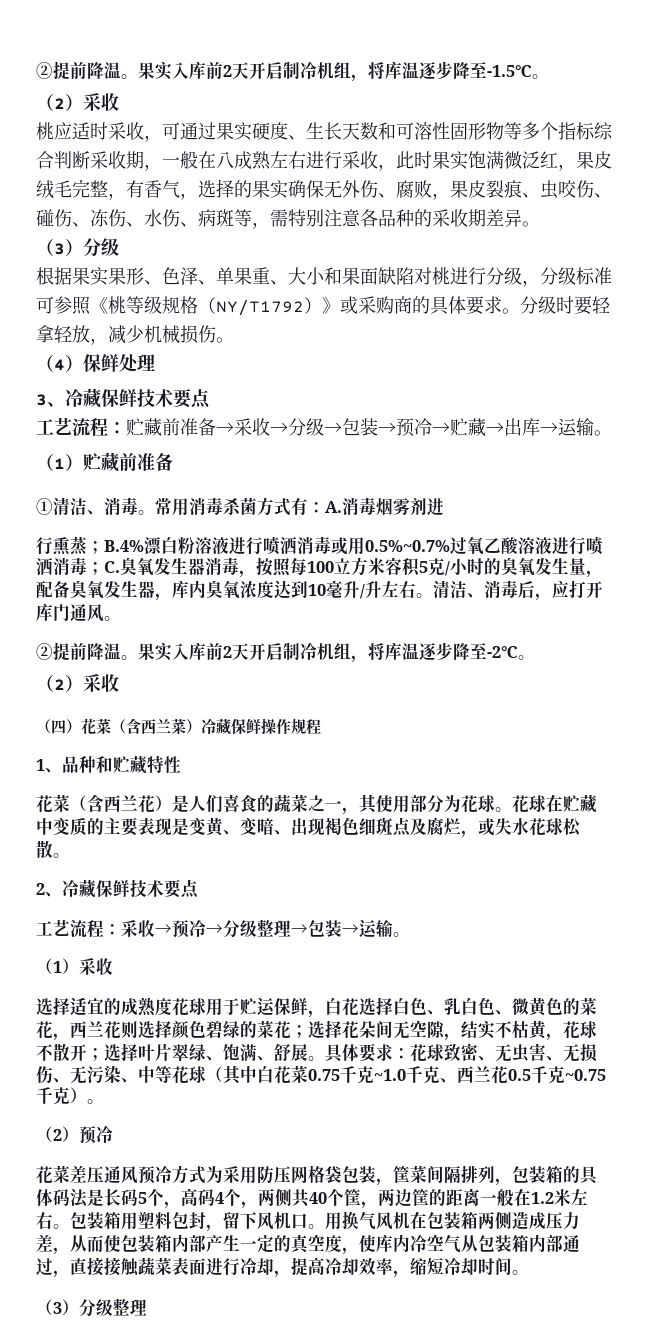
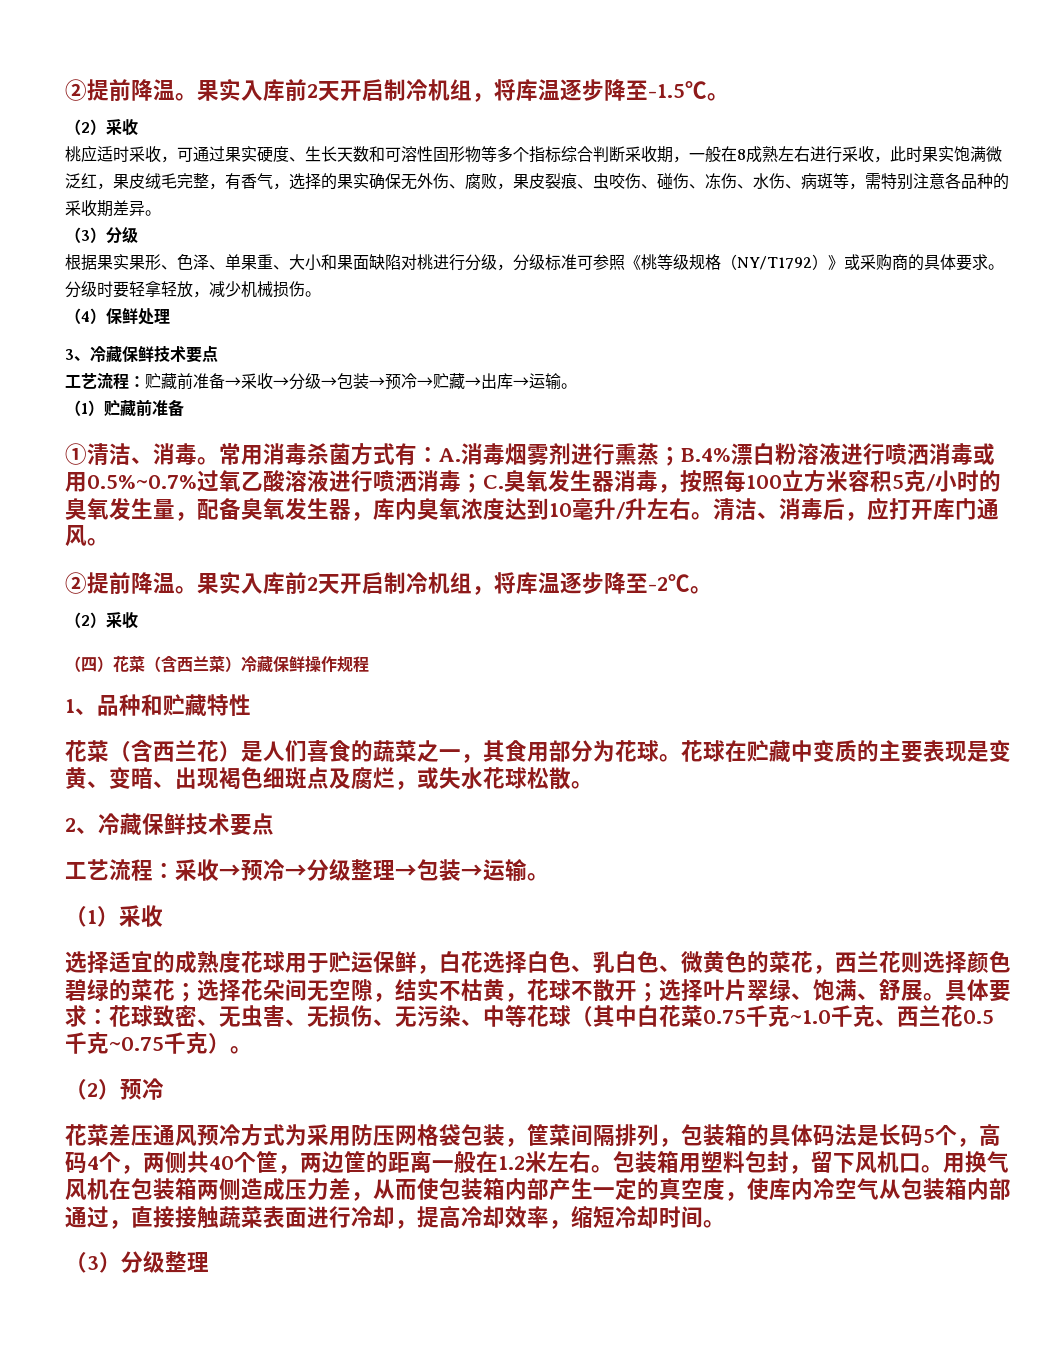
- 桃应适时采收，可通过果实硬度、生长天数和可溶性固形物等多个指标综合判断采收期，一般在八成熟左右进行采收，此时果实饱满微泛红，果皮绒毛完整，有香气，选择的果实确保无外伤、腐败，果皮裂痕、虫咬伤、碰伤、冻伤、水伤、病斑等，需特别注意各品种的采收期差异。
+ 桃应适时采收，可通过果实硬度、生长天数和可溶性固形物等多个指标综合判断采收期，一般在8成熟左右进行采收，此时果实饱满微泛红，果皮绒毛完整，有香气，选择的果实确保无外伤、腐败，果皮裂痕、虫咬伤、碰伤、冻伤、水伤、病斑等，需特别注意各品种的采收期差异。
- 常用消毒杀菌方式有：A.消毒烟雾剂进
- 行熏蒸；B.4%漂白粉溶液进行喷洒消毒或用0.5%~0.7%过氧乙酸溶液进行喷洒消毒；C.臭氧发生器消毒，按照每100立方米容积5克/小时的臭氧发生量，配备臭氧发生器，库内臭氧浓度达到10毫升/升左右。
+ 常用消毒杀菌方式有：A.消毒烟雾剂进行熏蒸；B.4%漂白粉溶液进行喷洒消毒或用0.5%~0.7%过氧乙酸溶液进行喷洒消毒；C.臭氧发生器消毒，按照每100立方米容积5克/小时的臭氧发生量，配备臭氧发生器，库内臭氧浓度达到10毫升/升左右。
- 花菜（含西兰花）是人们喜食的蔬菜之一，其使用部分为花球。
+ 花菜（含西兰花）是人们喜食的蔬菜之一，其食用部分为花球。

